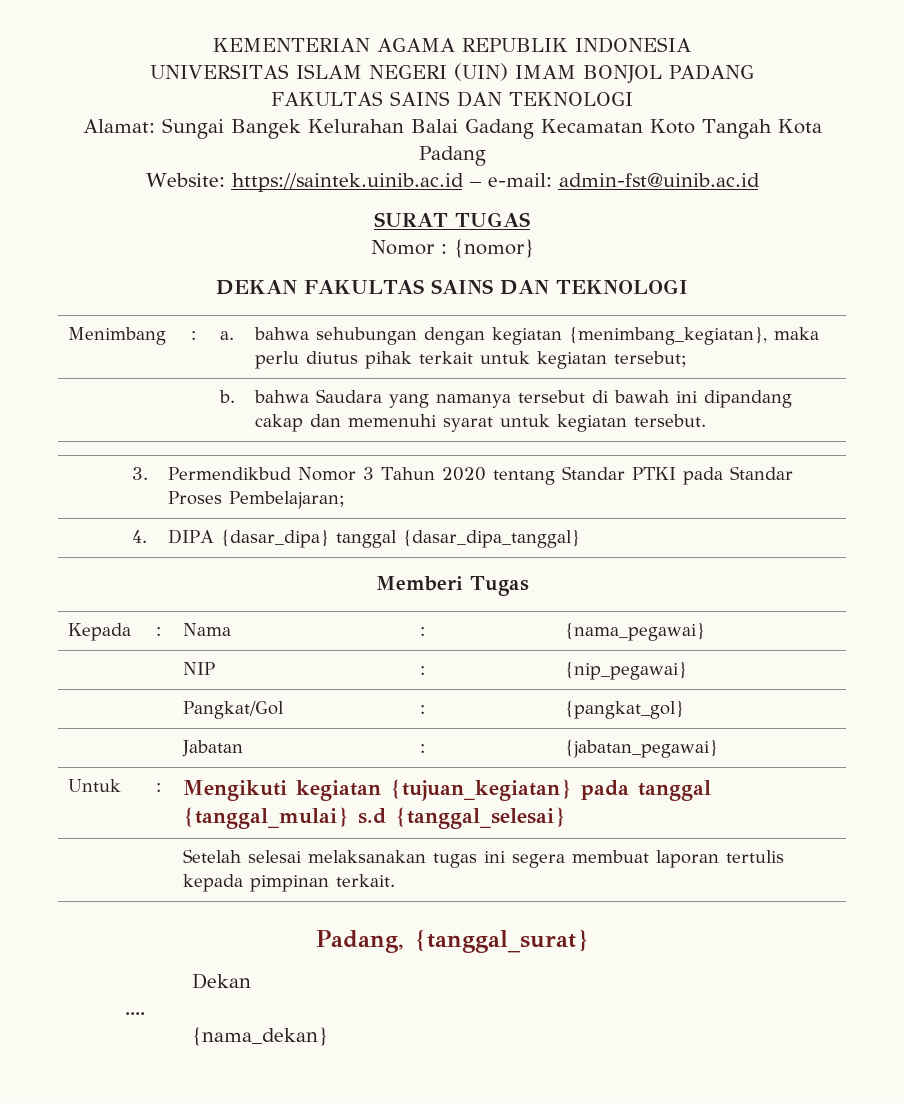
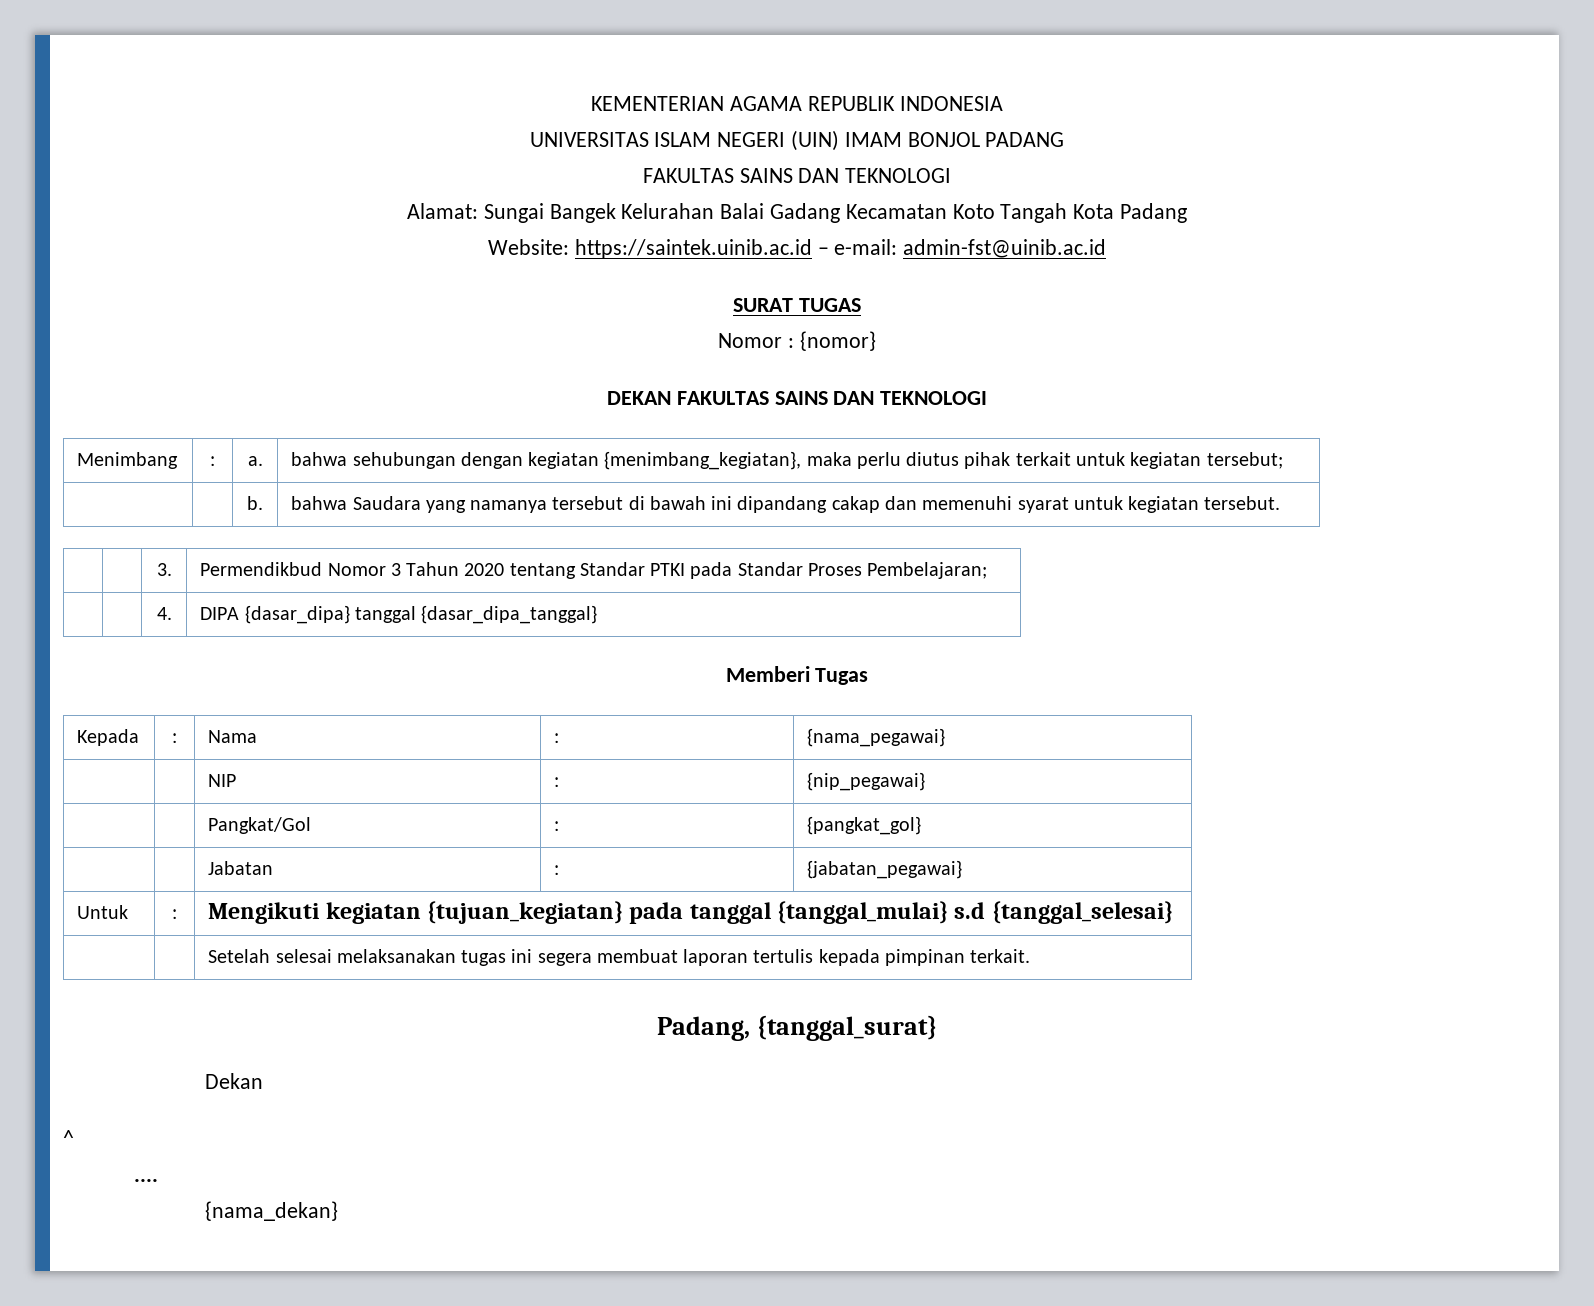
+ ^

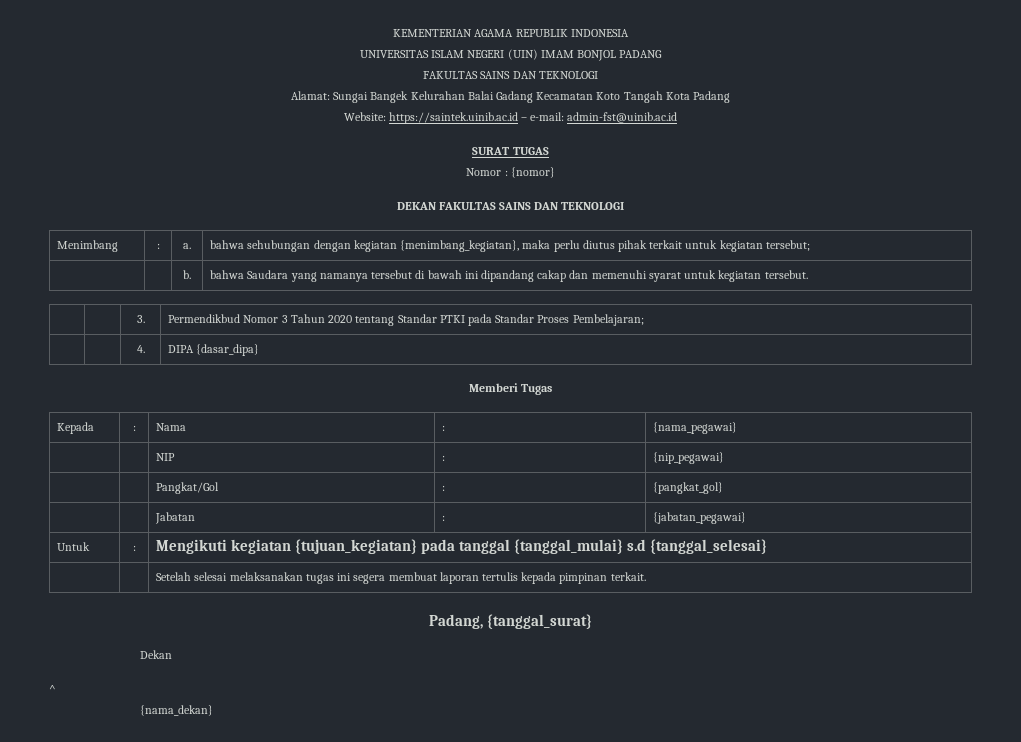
- | | 4. | DIPA {dasar_dipa} tanggal {dasar_dipa_tanggal}
+ | | 4. | DIPA {dasar_dipa}
- ....

